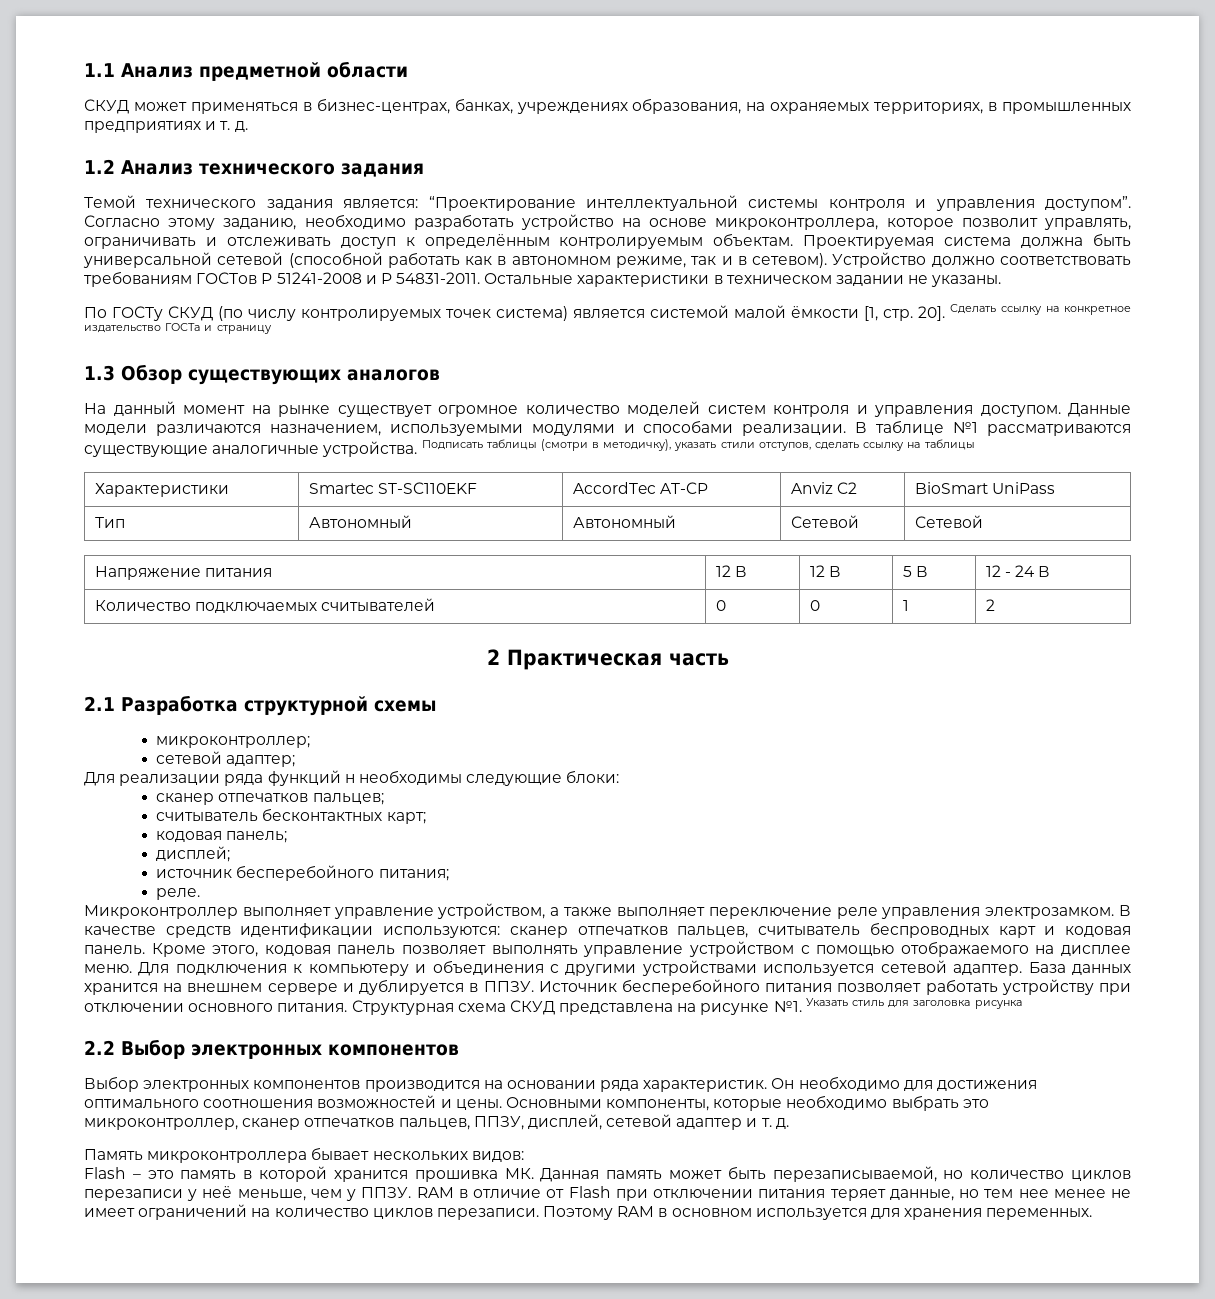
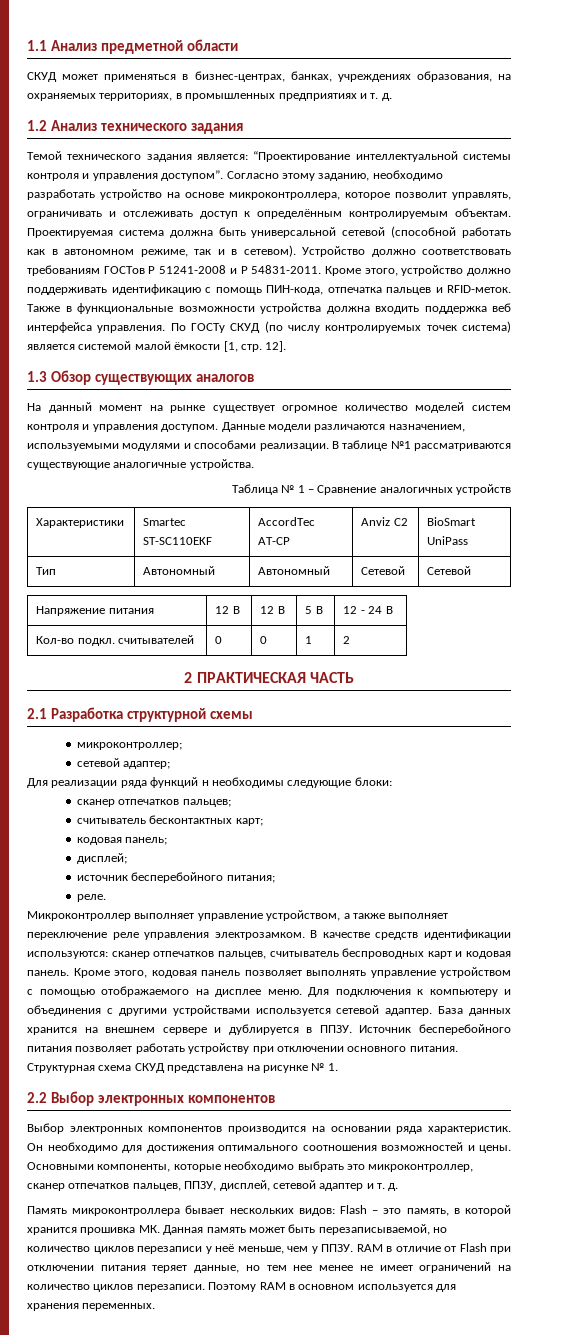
- Остальные характеристики в техническом задании не указаны.
- По ГОСТу СКУД (по числу контролируемых точек система) является системой малой ёмкости [1, стр. 20]. Сделать ссылку на конкретное издательство ГОСТа и страницу
+ Кроме этого, устройство должно поддерживать идентификацию с помощь ПИН-кода, отпечатка пальцев и RFID-меток. Также в функциональные возможности устройства должна входить поддержка веб интерфейса управления. По ГОСТу СКУД (по числу контролируемых точек система) является системой малой ёмкости [1, стр. 12].
- В таблице №1 рассматриваются существующие аналогичные устройства. Подписать таблицы (смотри в методичку), указать стили отступов, сделать ссылку на таблицы
+ В таблице №1 рассматриваются существующие аналогичные устройства.
+ Таблица № 1 – Сравнение аналогичных устройств
- Количество подключаемых считывателей | 0 | 0 | 1 | 2
+ Кол-во подкл. считывателей | 0 | 0 | 1 | 2
- 2 Практическая часть
+ 2 ПРАКТИЧЕСКАЯ ЧАСТЬ
- Структурная схема СКУД представлена на рисунке №1. Указать стиль для заголовка рисунка
+ Структурная схема СКУД представлена на рисунке № 1.
- Память микроконтроллера бывает нескольких видов:
- Flash – это память в которой хранится прошивка МК. Данная память может быть перезаписываемой, но количество циклов перезаписи у неё меньше, чем у ППЗУ.
+ Память микроконтроллера бывает нескольких видов: Flash – это память, в которой хранится прошивка МК. Данная память может быть перезаписываемой, но количество циклов перезаписи у неё меньше, чем у ППЗУ.

